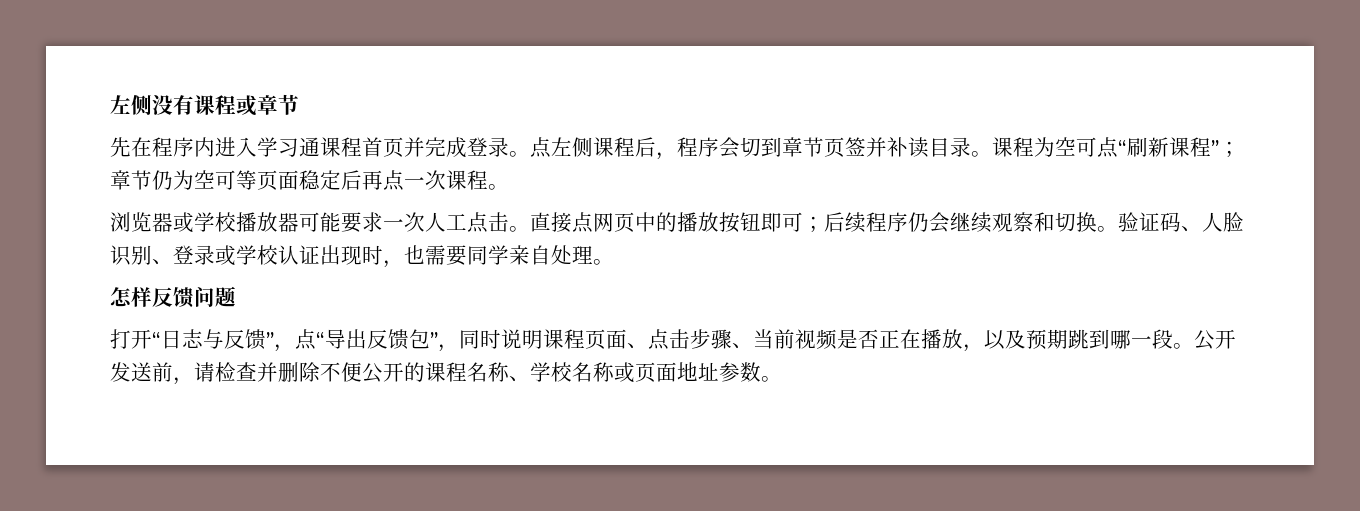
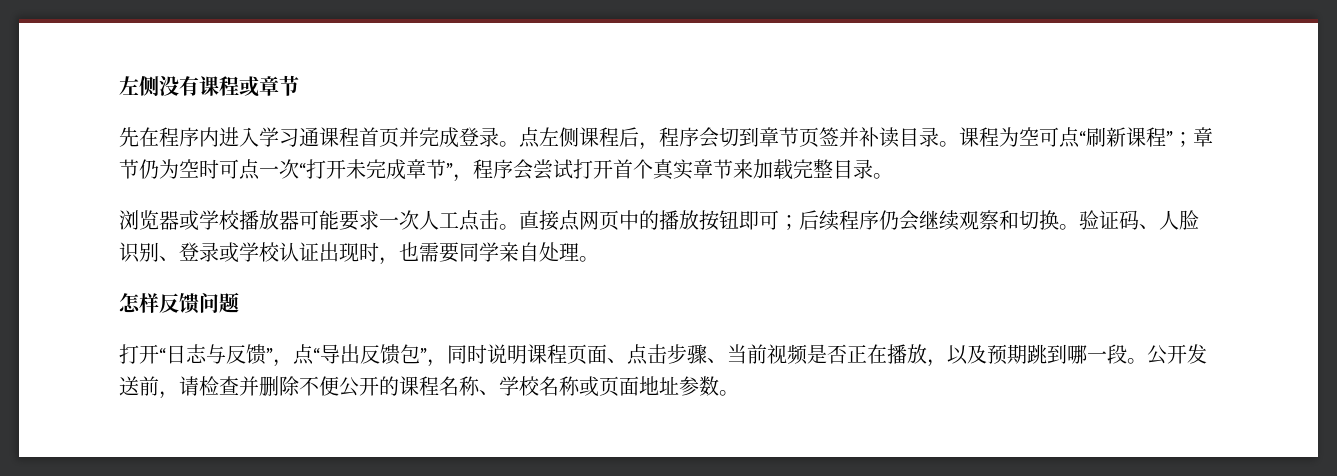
- 课程为空可点“刷新课程”；章节仍为空可等页面稳定后再点一次课程。
+ 课程为空可点“刷新课程”；章节仍为空时可点一次“打开未完成章节”，程序会尝试打开首个真实章节来加载完整目录。

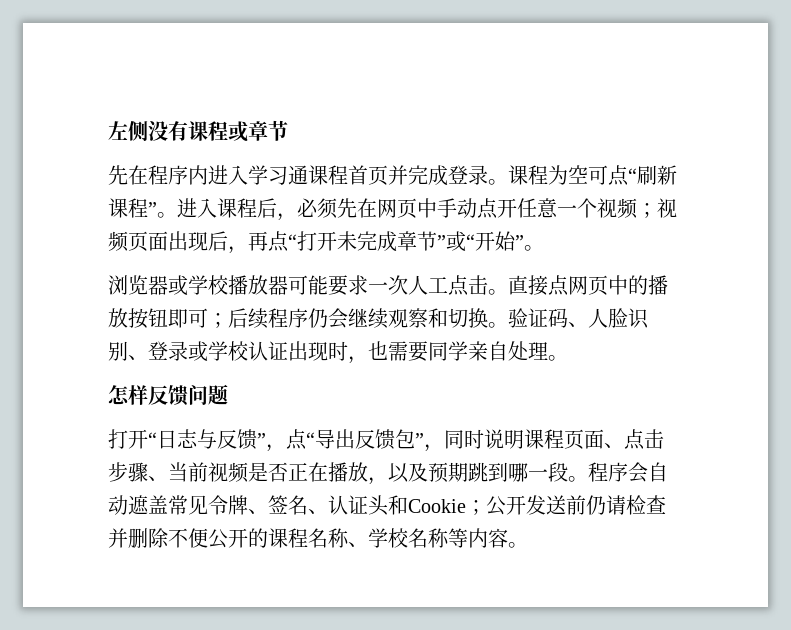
- 点左侧课程后，程序会切到章节页签并补读目录。
- 课程为空可点“刷新课程”；章节仍为空时可点一次“打开未完成章节”，程序会尝试打开首个真实章节来加载完整目录。
+ 课程为空可点“刷新课程”。进入课程后，必须先在网页中手动点开任意一个视频；视频页面出现后，再点“打开未完成章节”或“开始”。
- 公开发送前，请检查并删除不便公开的课程名称、学校名称或页面地址参数。
+ 程序会自动遮盖常见令牌、签名、认证头和Cookie；公开发送前仍请检查并删除不便公开的课程名称、学校名称等内容。

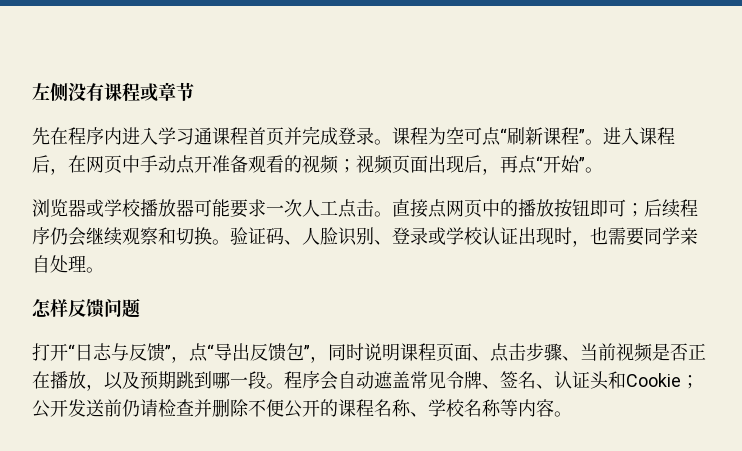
- 进入课程后，必须先在网页中手动点开任意一个视频；视频页面出现后，再点“打开未完成章节”或“开始”。
+ 进入课程后，在网页中手动点开准备观看的视频；视频页面出现后，再点“开始”。

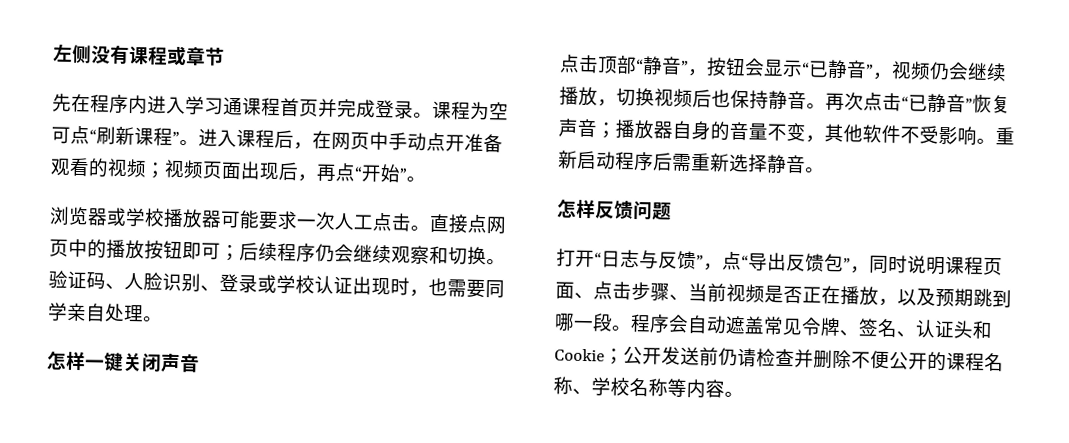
+ 怎样一键关闭声音
+ 点击顶部“静音”，按钮会显示“已静音”，视频仍会继续播放，切换视频后也保持静音。再次点击“已静音”恢复声音；播放器自身的音量不变，其他软件不受影响。重新启动程序后需重新选择静音。

